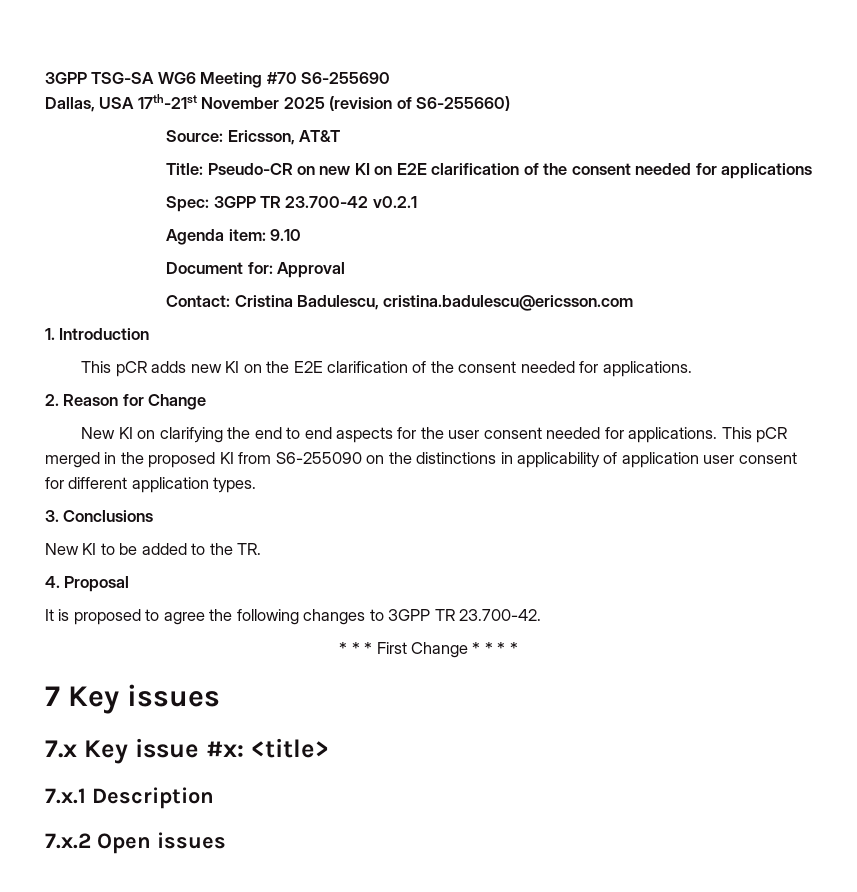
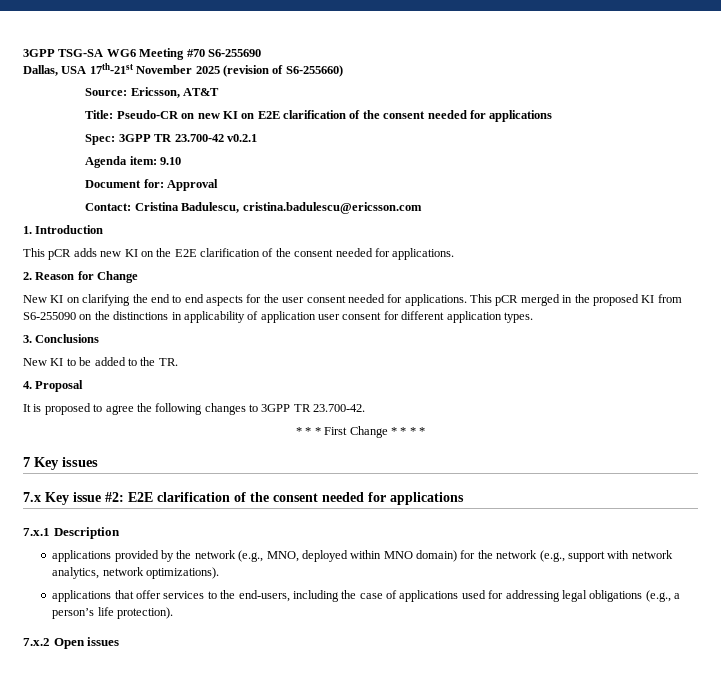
- 7.x Key issue #x: <title>
+ 7.x Key issue #2: E2E clarification of the consent needed for applications
  7.x.1 Description
+ applications provided by the network (e.g., MNO, deployed within MNO domain) for the network (e.g., support with network analytics, network optimizations).
+ applications that offer services to the end-users, including the case of applications used for addressing legal obligations (e.g., a person’s life protection).

